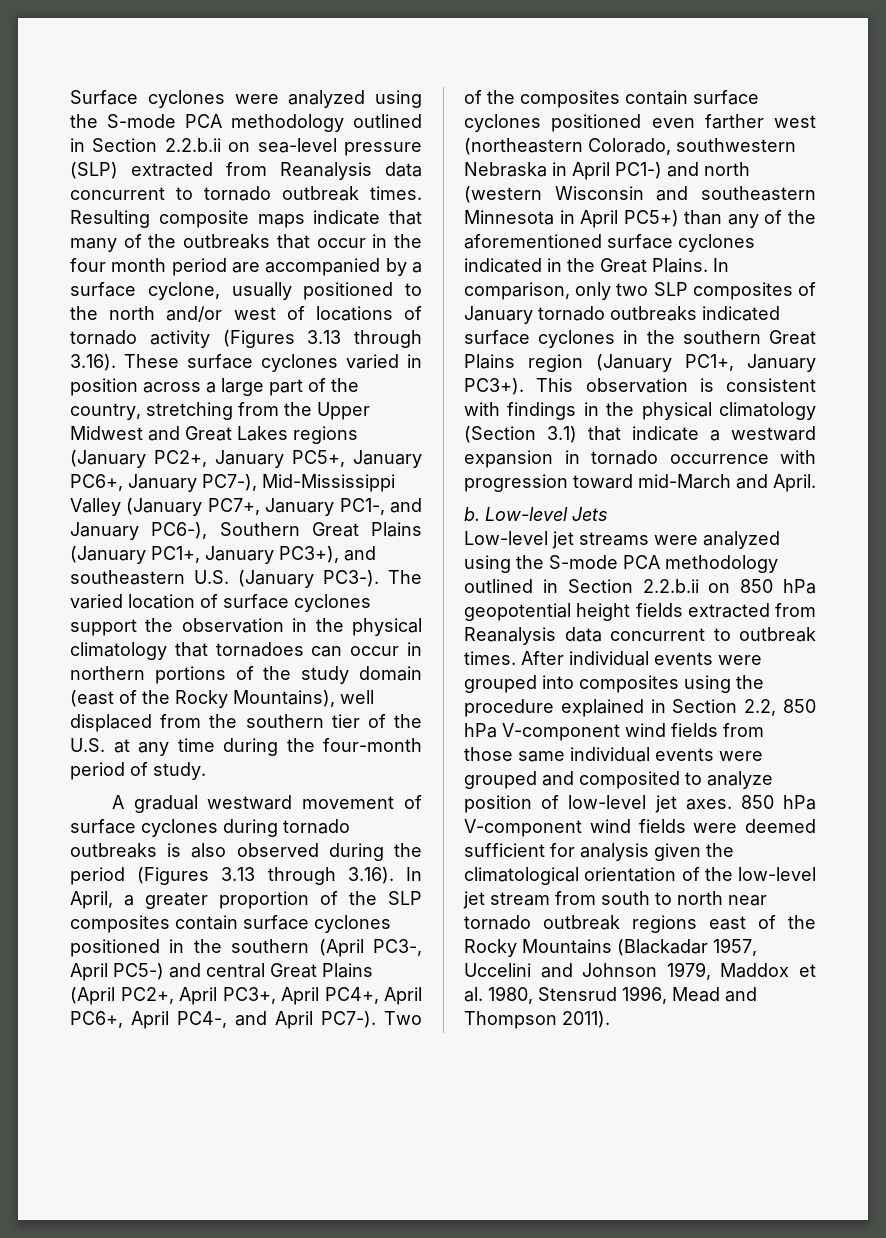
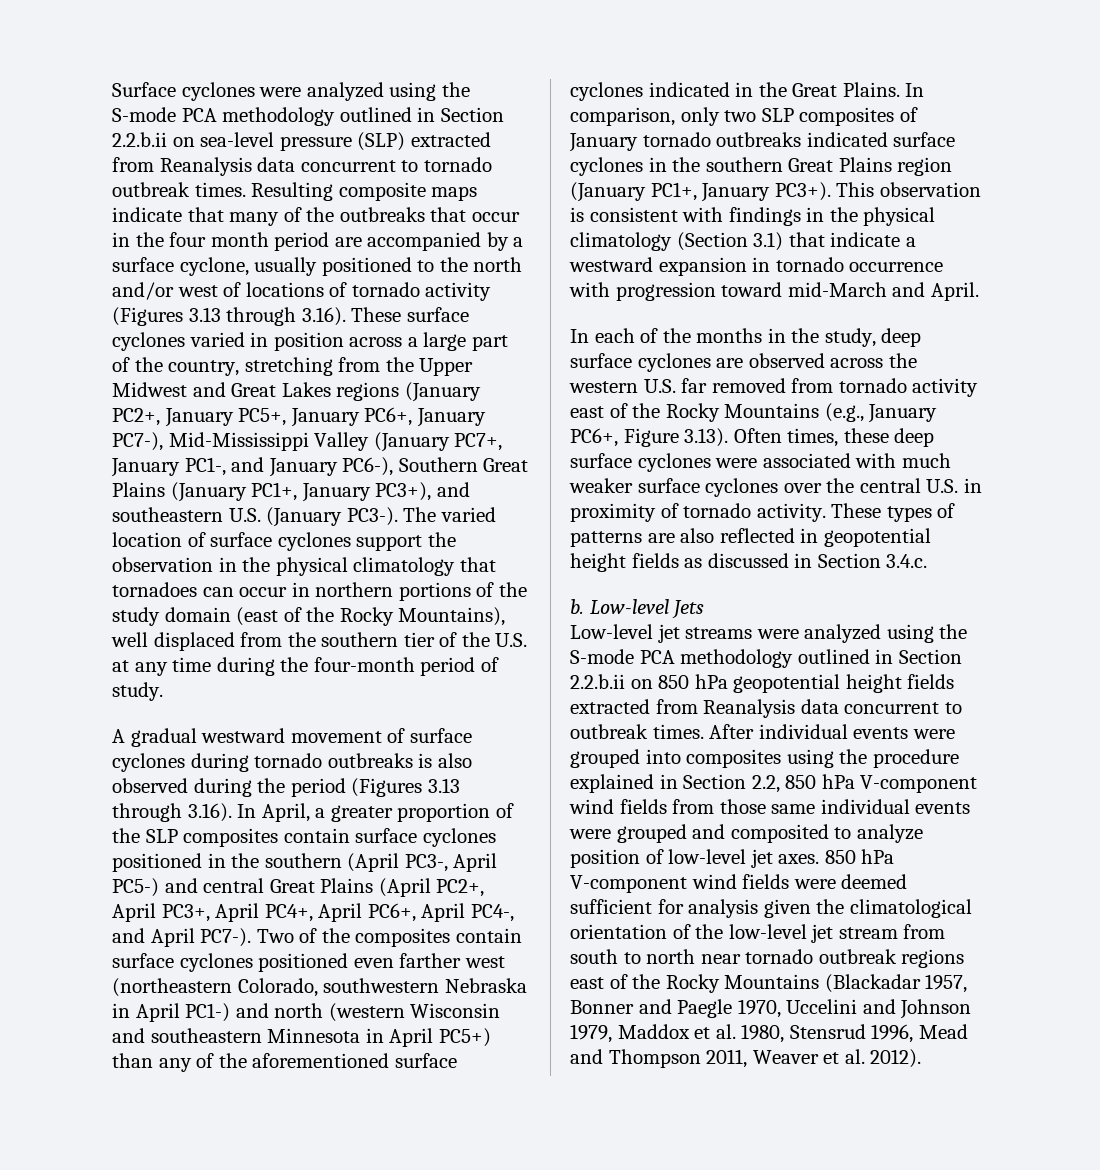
+ In each of the months in the study, deep surface cyclones are observed across the western U.S. far removed from tornado activity east of the Rocky Mountains (e.g., January PC6+, Figure 3.13). Often times, these deep surface cyclones were associated with much weaker surface cyclones over the central U.S. in proximity of tornado activity. These types of patterns are also reflected in geopotential height fields as discussed in Section 3.4.c.
- 850 hPa V-component wind fields were deemed sufficient for analysis given the climatological orientation of the low-level jet stream from south to north near tornado outbreak regions east of the Rocky Mountains (Blackadar 1957, Uccelini and Johnson 1979, Maddox et al. 1980, Stensrud 1996, Mead and Thompson 2011).
+ 850 hPa V-component wind fields were deemed sufficient for analysis given the climatological orientation of the low-level jet stream from south to north near tornado outbreak regions east of the Rocky Mountains (Blackadar 1957, Bonner and Paegle 1970, Uccelini and Johnson 1979, Maddox et al. 1980, Stensrud 1996, Mead and Thompson 2011, Weaver et al. 2012).

